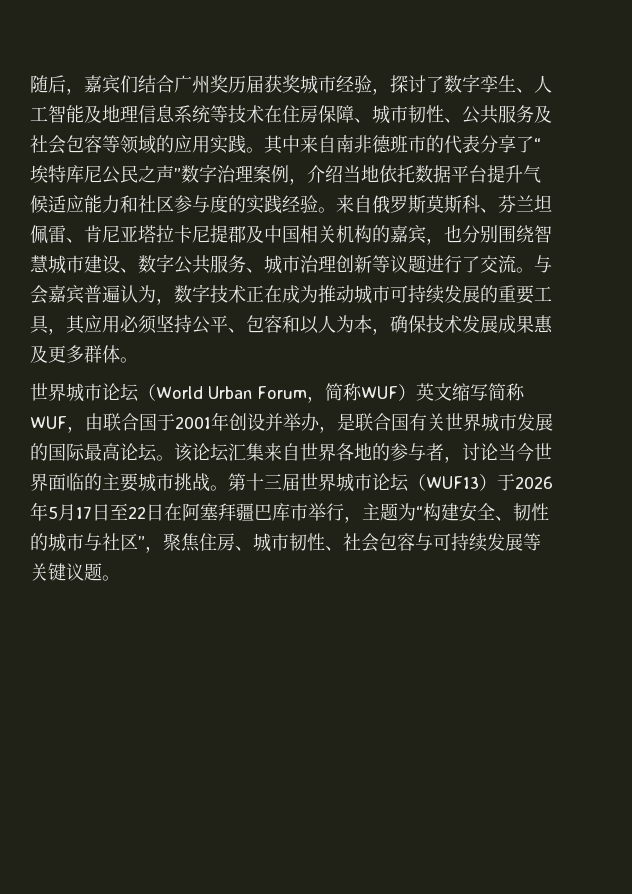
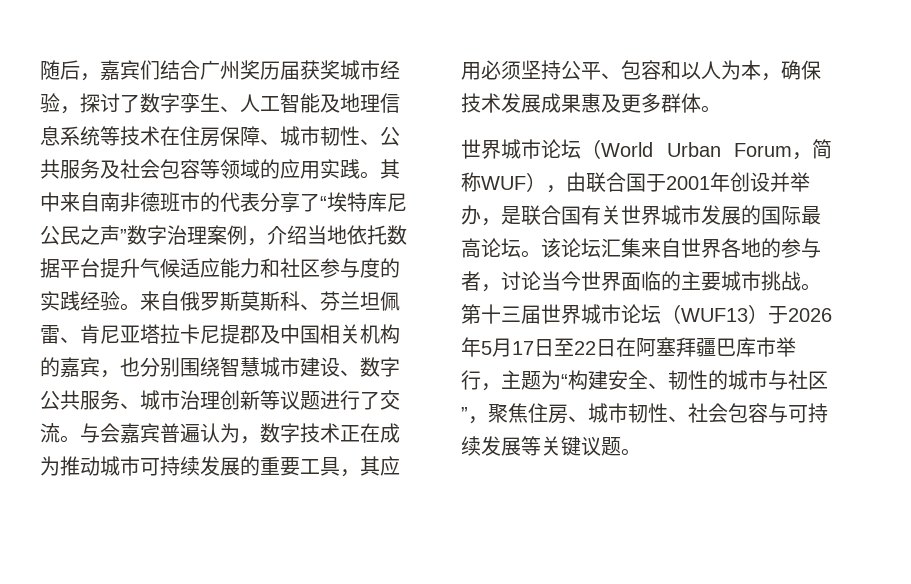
- 世界城市论坛（World Urban Forum，简称WUF）英文缩写简称WUF，由联合国于2001年创设并举办，是联合国有关世界城市发展的国际最高论坛。
+ 世界城市论坛（World Urban Forum，简称WUF），由联合国于2001年创设并举办，是联合国有关世界城市发展的国际最高论坛。

